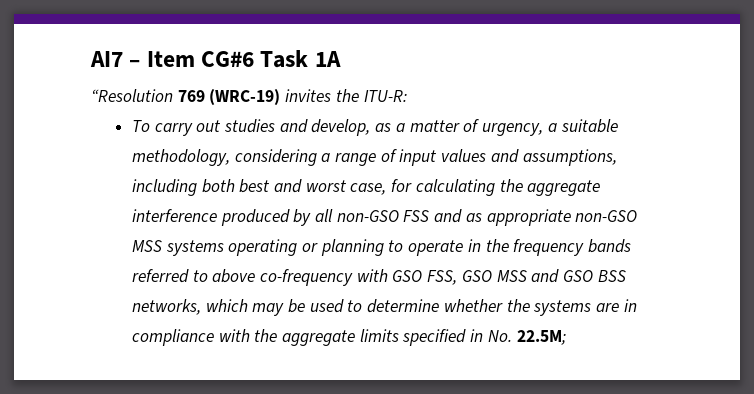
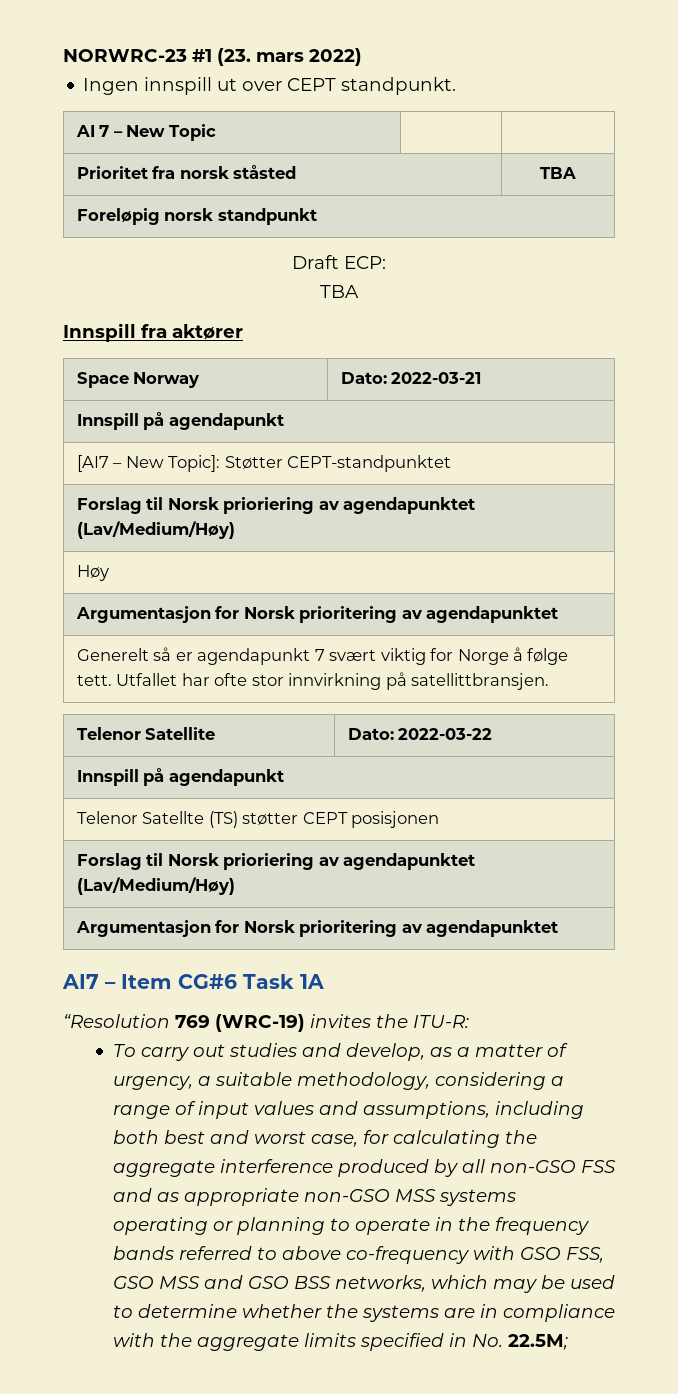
+ NORWRC-23 #1 (23. mars 2022)
+ Ingen innspill ut over CEPT standpunkt.
+ AI 7 – New Topic | |
+ Prioritet fra norsk ståsted | TBA
+ Foreløpig norsk standpunkt
+ Draft ECP:
+ TBA
+ Innspill fra aktører
+ Space Norway | Dato: 2022-03-21
+ Innspill på agendapunkt
+ [AI7 – New Topic]: Støtter CEPT-standpunktet
+ Forslag til Norsk prioriering av agendapunktet (Lav/Medium/Høy)
+ Høy
+ Argumentasjon for Norsk prioritering av agendapunktet
+ Generelt så er agendapunkt 7 svært viktig for Norge å følge tett. Utfallet har ofte stor innvirkning på satellittbransjen.
+ Telenor Satellite | Dato: 2022-03-22
+ Innspill på agendapunkt
+ Telenor Satellte (TS) støtter CEPT posisjonen
+ Forslag til Norsk prioriering av agendapunktet (Lav/Medium/Høy)
+ Argumentasjon for Norsk prioritering av agendapunktet

